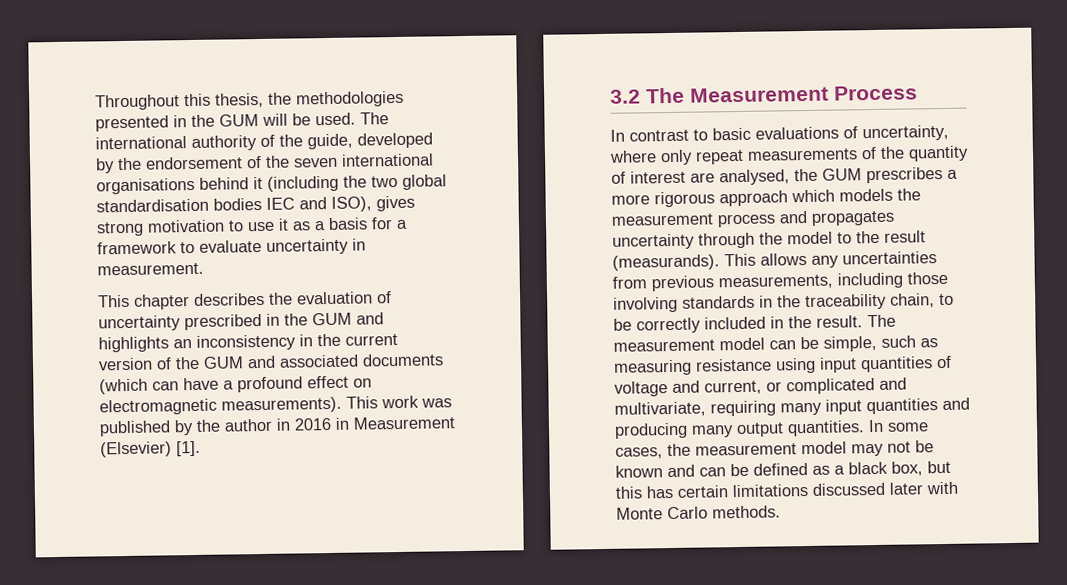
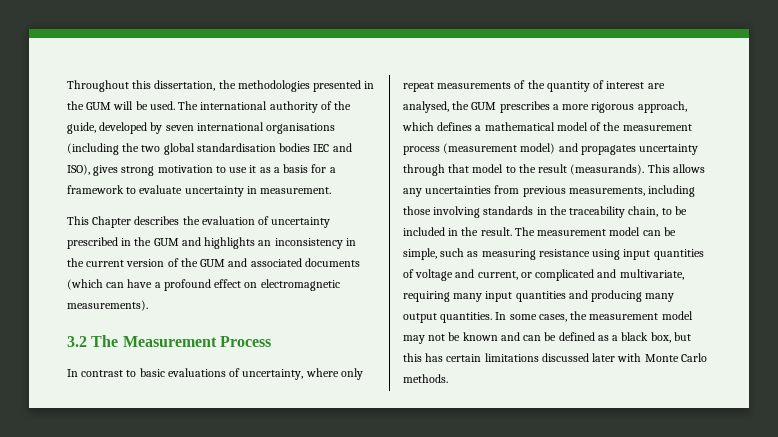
- Throughout this thesis, the methodologies presented in the GUM will be used.
+ Throughout this dissertation, the methodologies presented in the GUM will be used.
- The international authority of the guide, developed by the endorsement of the seven international organisations behind it (including the two global standardisation bodies IEC and ISO), gives strong motivation to use it as a basis for a framework to evaluate uncertainty in measurement.
+ The international authority of the guide, developed by seven international organisations (including the two global standardisation bodies IEC and ISO), gives strong motivation to use it as a basis for a framework to evaluate uncertainty in measurement.
- This chapter describes the evaluation of uncertainty prescribed in the GUM and highlights an inconsistency in the current version of the GUM and associated documents (which can have a profound effect on electromagnetic measurements). This work was published by the author in 2016 in Measurement (Elsevier) [1].
+ This Chapter describes the evaluation of uncertainty prescribed in the GUM and highlights an inconsistency in the current version of the GUM and associated documents (which can have a profound effect on electromagnetic measurements).
- In contrast to basic evaluations of uncertainty, where only repeat measurements of the quantity of interest are analysed, the GUM prescribes a more rigorous approach which models the measurement process and propagates uncertainty through the model to the result (measurands).
+ In contrast to basic evaluations of uncertainty, where only repeat measurements of the quantity of interest are analysed, the GUM prescribes a more rigorous approach, which defines a mathematical model of the measurement process (measurement model) and propagates uncertainty through that model to the result (measurands).
- This allows any uncertainties from previous measurements, including those involving standards in the traceability chain, to be correctly included in the result.
+ This allows any uncertainties from previous measurements, including those involving standards in the traceability chain, to be included in the result.

